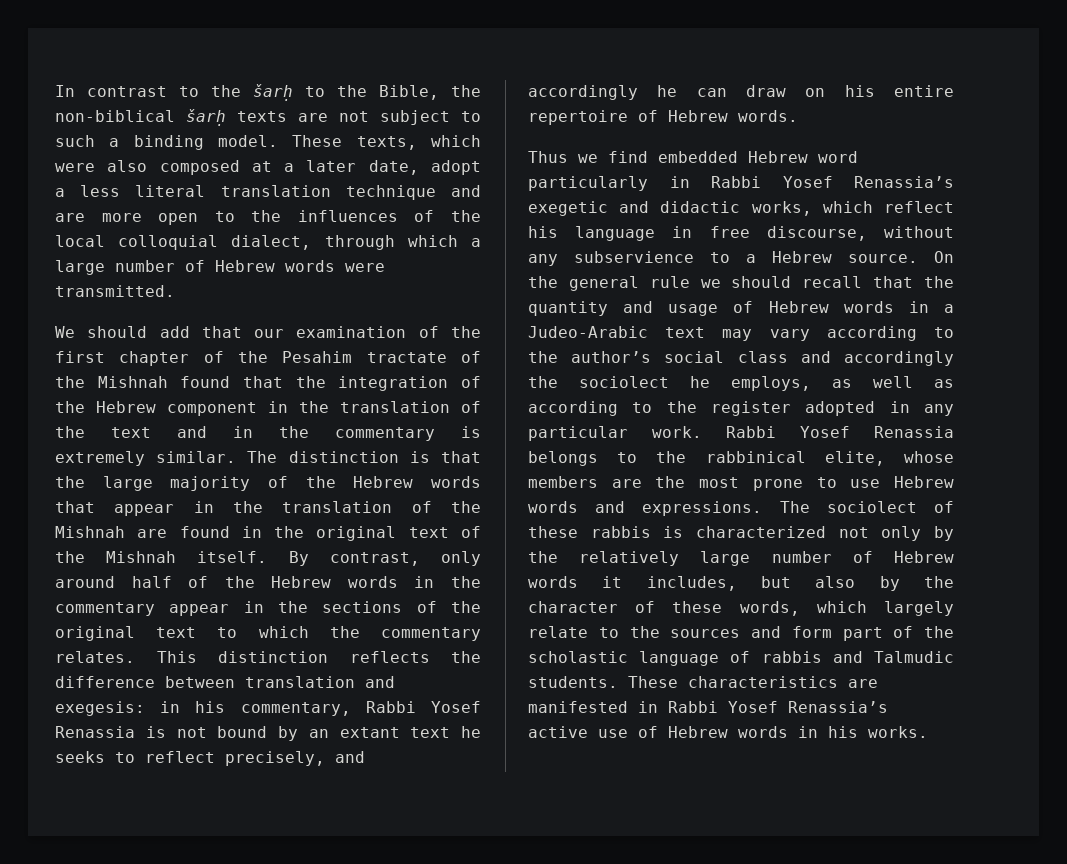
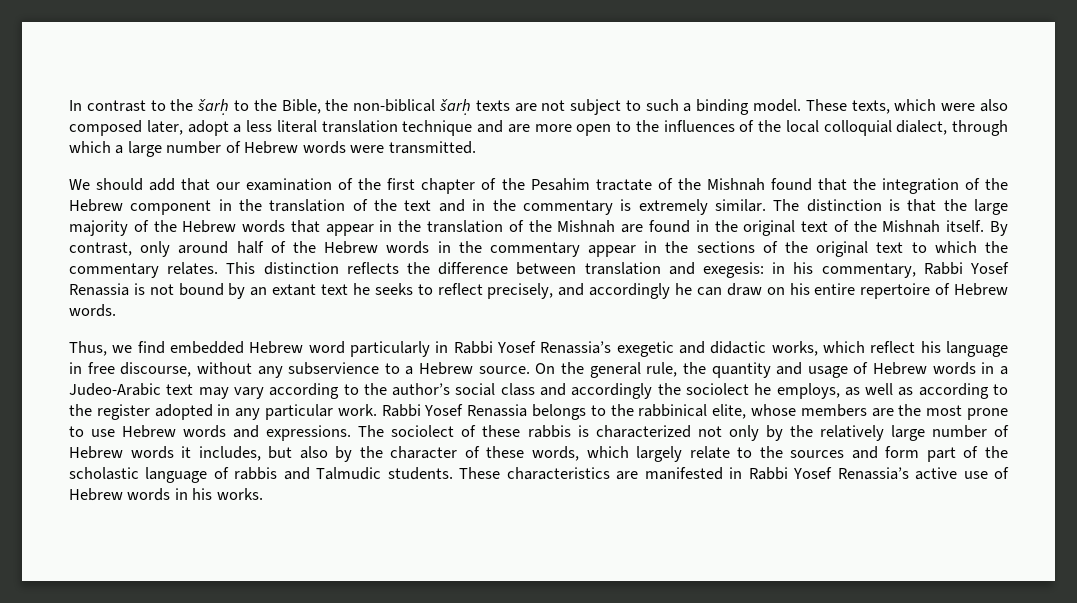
- These texts, which were also composed at a later date, adopt a less literal translation technique and are more open to the influences of the local colloquial dialect, through which a large number of Hebrew words were transmitted.
+ These texts, which were also composed later, adopt a less literal translation technique and are more open to the influences of the local colloquial dialect, through which a large number of Hebrew words were transmitted.
- Thus we find embedded Hebrew word particularly in Rabbi Yosef Renassia’s exegetic and didactic works, which reflect his language in free discourse, without any subservience to a Hebrew source.
+ Thus, we find embedded Hebrew word particularly in Rabbi Yosef Renassia’s exegetic and didactic works, which reflect his language in free discourse, without any subservience to a Hebrew source.
- On the general rule we should recall that the quantity and usage of Hebrew words in a Judeo-Arabic text may vary according to the author’s social class and accordingly the sociolect he employs, as well as according to the register adopted in any particular work.
+ On the general rule, the quantity and usage of Hebrew words in a Judeo-Arabic text may vary according to the author’s social class and accordingly the sociolect he employs, as well as according to the register adopted in any particular work.

